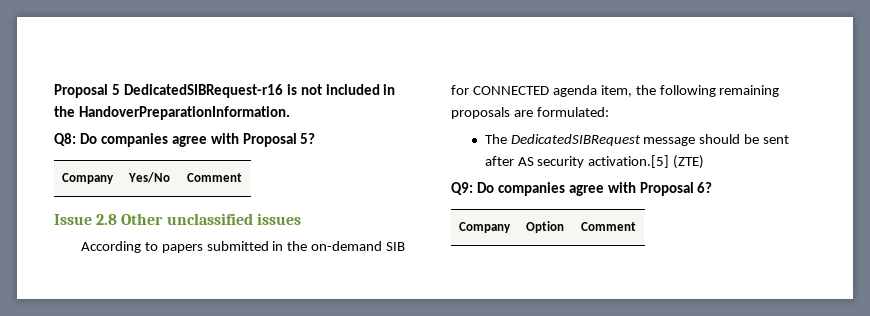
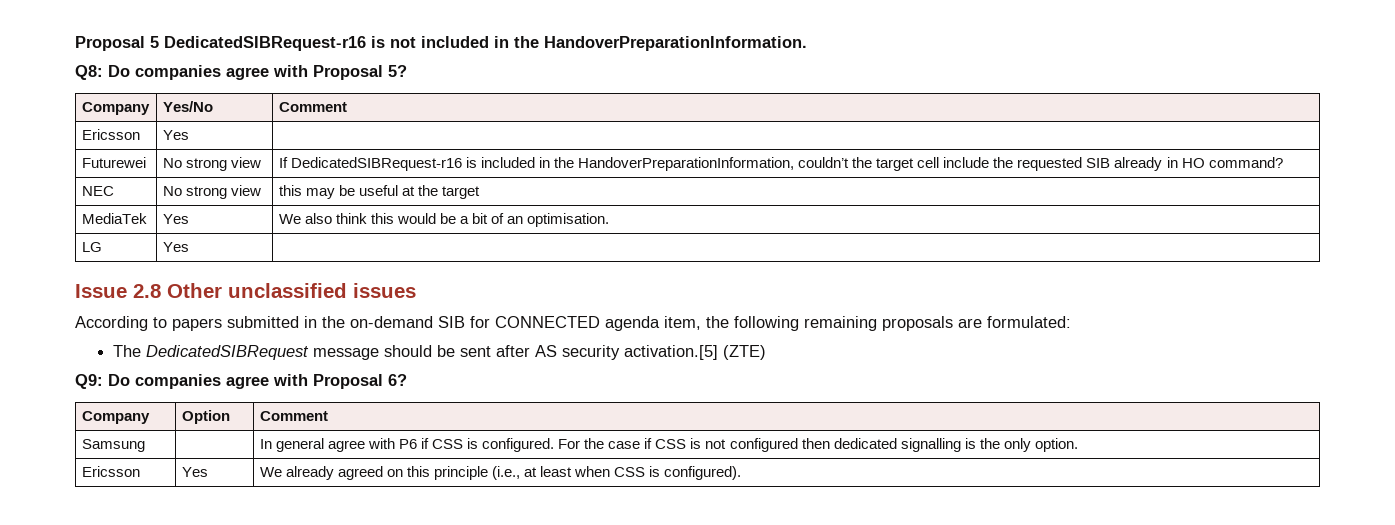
  Company | Yes/No | Comment
+ Ericsson | Yes |
+ Futurewei | No strong view | If DedicatedSIBRequest-r16 is included in the HandoverPreparationInformation, couldn’t the target cell include the requested SIB already in HO command?
+ NEC | No strong view | this may be useful at the target
+ MediaTek | Yes | We also think this would be a bit of an optimisation.
+ LG | Yes |
+ Samsung | | In general agree with P6 if CSS is configured. For the case if CSS is not configured then dedicated signalling is the only option.
+ Ericsson | Yes | We already agreed on this principle (i.e., at least when CSS is configured).

